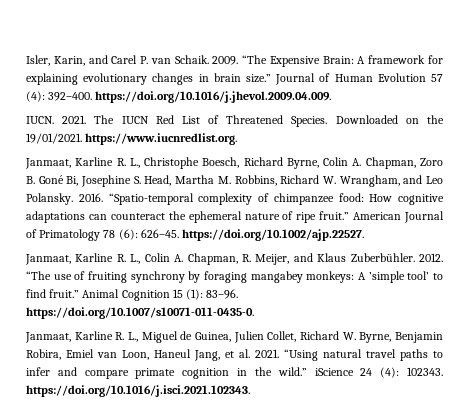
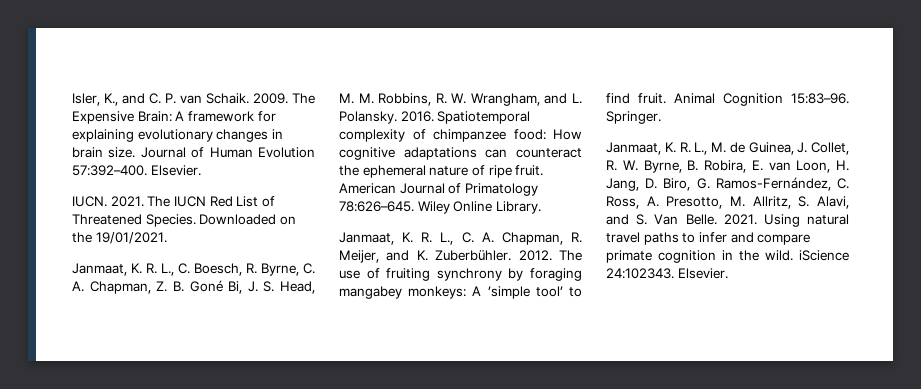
- Isler, Karin, and Carel P. van Schaik.
+ Isler, K., and C. P. van Schaik.
- “The Expensive Brain: A framework for explaining evolutionary changes in brain size.”
+ The Expensive Brain: A framework for explaining evolutionary changes in brain size.
- Journal of Human Evolution 57 (4): 392–400. https://doi.org/10.1016/j.jhevol.2009.04.009.
+ Journal of Human Evolution 57:392–400. Elsevier.
- Downloaded on the 19/01/2021. https://www.iucnredlist.org.
- Janmaat, Karline R. L., Christophe Boesch, Richard Byrne, Colin A. Chapman, Zoro B. Goné Bi, Josephine S. Head, Martha M. Robbins, Richard W. Wrangham, and Leo Polansky.
+ Downloaded on the 19/01/2021.
+ Janmaat, K. R. L., C. Boesch, R. Byrne, C. A. Chapman, Z. B. Goné Bi, J. S. Head, M. M. Robbins, R. W. Wrangham, and L. Polansky.
- “Spatio-temporal complexity of chimpanzee food: How cognitive adaptations can counteract the ephemeral nature of ripe fruit.”
+ Spatiotemporal complexity of chimpanzee food: How cognitive adaptations can counteract the ephemeral nature of ripe fruit.
- American Journal of Primatology 78 (6): 626–45. https://doi.org/10.1002/ajp.22527.
- Janmaat, Karline R. L., Colin A. Chapman, R. Meijer, and Klaus Zuberbühler.
+ American Journal of Primatology 78:626–645. Wiley Online Library.
+ Janmaat, K. R. L., C. A. Chapman, R. Meijer, and K. Zuberbühler.
- “The use of fruiting synchrony by foraging mangabey monkeys: A ’simple tool’ to find fruit.”
+ The use of fruiting synchrony by foraging mangabey monkeys: A ’simple tool’ to find fruit.
- Animal Cognition 15 (1): 83–96. https://doi.org/10.1007/s10071-011-0435-0.
- Janmaat, Karline R. L., Miguel de Guinea, Julien Collet, Richard W. Byrne, Benjamin Robira, Emiel van Loon, Haneul Jang, et al. 2021. “Using natural travel paths to infer and compare primate cognition in the wild.” iScience 24 (4): 102343. https://doi.org/10.1016/j.isci.2021.102343.
+ Animal Cognition 15:83–96. Springer.
+ Janmaat, K. R. L., M. de Guinea, J. Collet, R. W. Byrne, B. Robira, E. van Loon, H. Jang, D. Biro, G. Ramos-Fernández, C. Ross, A. Presotto, M. Allritz, S. Alavi, and S. Van Belle. 2021. Using natural travel paths to infer and compare primate cognition in the wild. iScience 24:102343. Elsevier.

